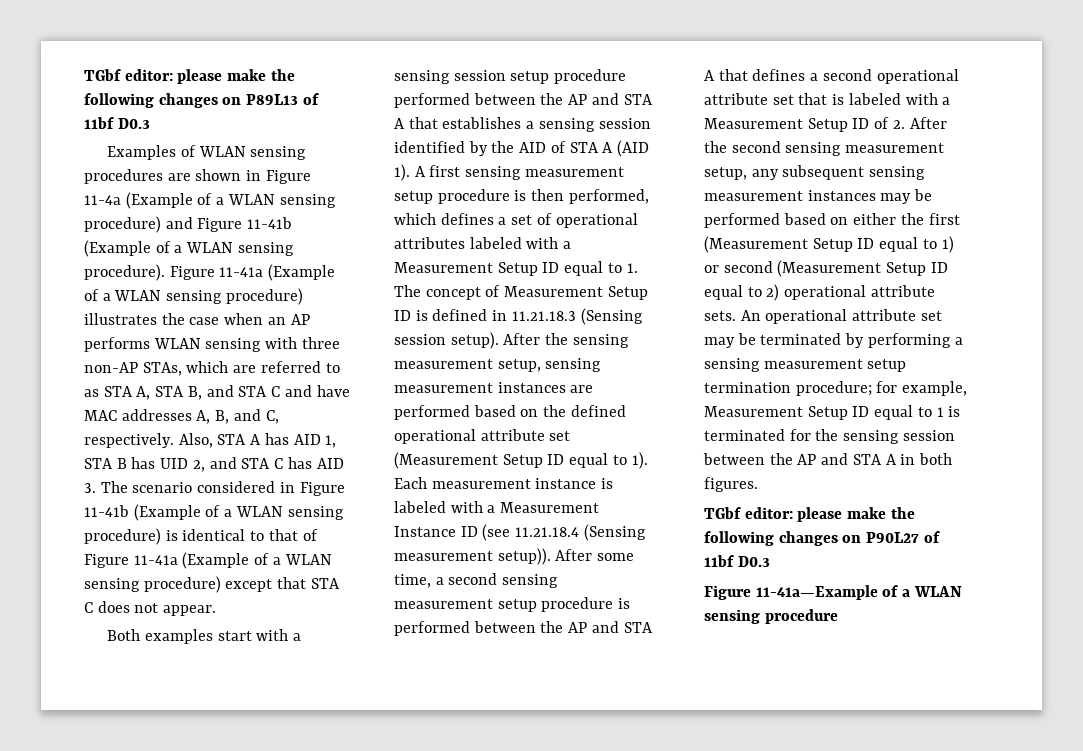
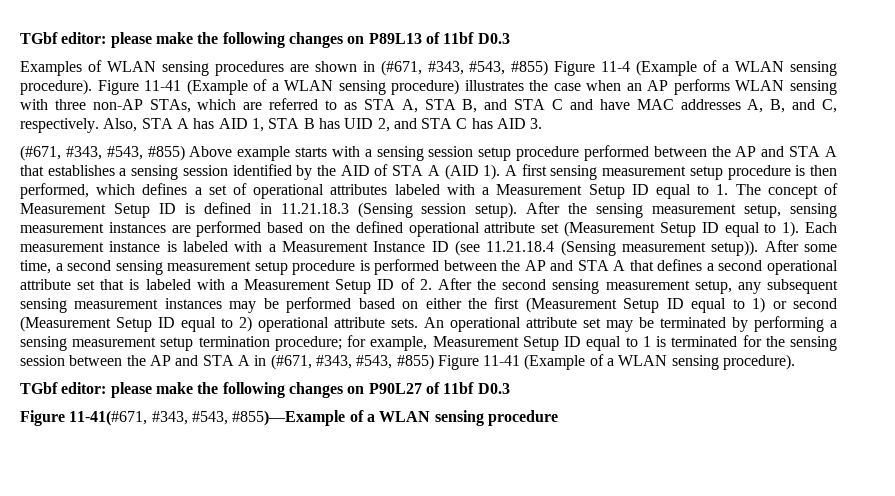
- Examples of WLAN sensing procedures are shown in Figure 11-4a (Example of a WLAN sensing procedure) and Figure 11-41b (Example of a WLAN sensing procedure).
+ Examples of WLAN sensing procedures are shown in (#671, #343, #543, #855) Figure 11-4 (Example of a WLAN sensing procedure).
- Figure 11-41a (Example of a WLAN sensing procedure) illustrates the case when an AP performs WLAN sensing with three non-AP STAs, which are referred to as STA A, STA B, and STA C and have MAC addresses A, B, and C, respectively.
+ Figure 11-41 (Example of a WLAN sensing procedure) illustrates the case when an AP performs WLAN sensing with three non-AP STAs, which are referred to as STA A, STA B, and STA C and have MAC addresses A, B, and C, respectively.
- Also, STA A has AID 1, STA B has UID 2, and STA C has AID 3. The scenario considered in Figure 11-41b (Example of a WLAN sensing procedure) is identical to that of Figure 11-41a (Example of a WLAN sensing procedure) except that STA C does not appear.
- Both examples start with a sensing session setup procedure performed between the AP and STA A that establishes a sensing session identified by the AID of STA A (AID 1).
+ Also, STA A has AID 1, STA B has UID 2, and STA C has AID 3.
+ (#671, #343, #543, #855) Above example starts with a sensing session setup procedure performed between the AP and STA A that establishes a sensing session identified by the AID of STA A (AID 1).
- An operational attribute set may be terminated by performing a sensing measurement setup termination procedure; for example, Measurement Setup ID equal to 1 is terminated for the sensing session between the AP and STA A in both figures.
+ An operational attribute set may be terminated by performing a sensing measurement setup termination procedure; for example, Measurement Setup ID equal to 1 is terminated for the sensing session between the AP and STA A in (#671, #343, #543, #855) Figure 11-41 (Example of a WLAN sensing procedure).
- Figure 11-41a—Example of a WLAN sensing procedure
+ Figure 11-41(#671, #343, #543, #855)—Example of a WLAN sensing procedure

